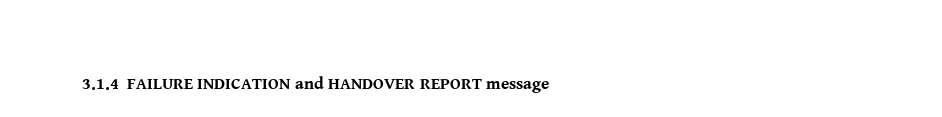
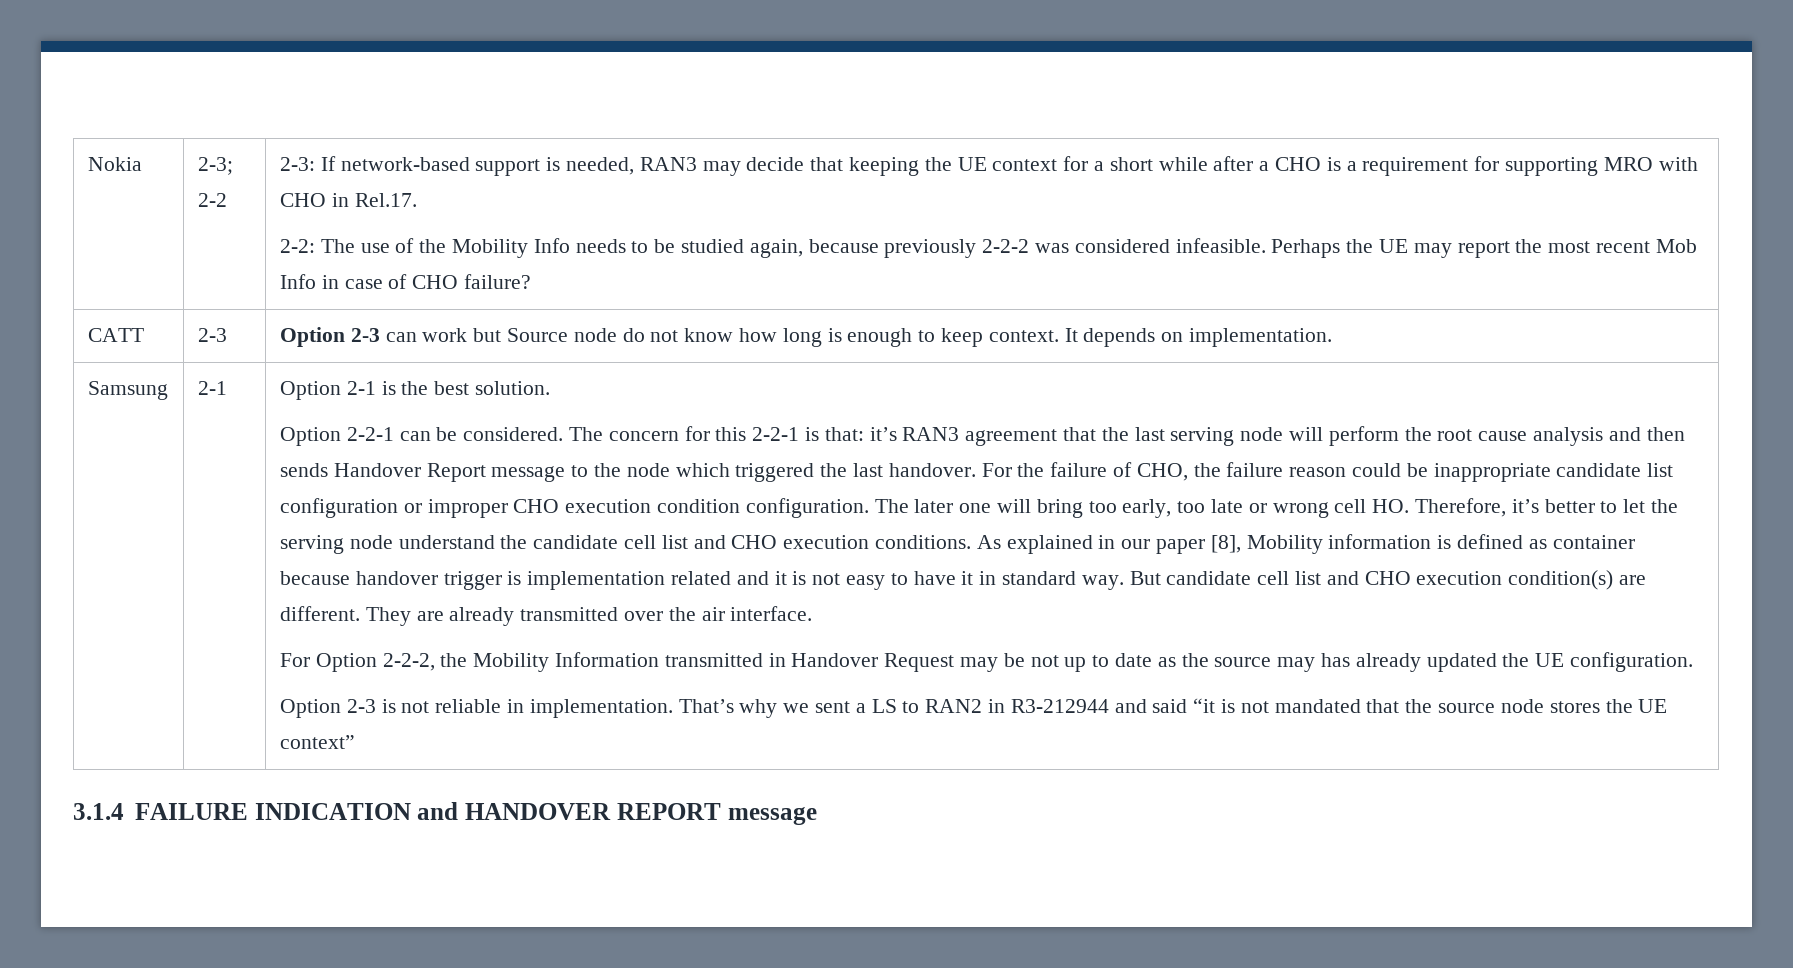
+ Nokia | 2-3; 2-2 | 2-3: If network-based support is needed, RAN3 may decide that keeping the UE context for a short while after a CHO is a requirement for supporting MRO with CHO in Rel.17.
+ 2-2: The use of the Mobility Info needs to be studied again, because previously 2-2-2 was considered infeasible. Perhaps the UE may report the most recent Mob Info in case of CHO failure?
+ CATT | 2-3 | Option 2-3 can work but Source node do not know how long is enough to keep context. It depends on implementation.
+ Samsung | 2-1 | Option 2-1 is the best solution.
+ Option 2-2-1 can be considered. The concern for this 2-2-1 is that: it’s RAN3 agreement that the last serving node will perform the root cause analysis and then sends Handover Report message to the node which triggered the last handover. For the failure of CHO, the failure reason could be inappropriate candidate list configuration or improper CHO execution condition configuration. The later one will bring too early, too late or wrong cell HO. Therefore, it’s better to let the serving node understand the candidate cell list and CHO execution conditions. As explained in our paper [8], Mobility information is defined as container because handover trigger is implementation related and it is not easy to have it in standard way. But candidate cell list and CHO execution condition(s) are different. They are already transmitted over the air interface.
+ For Option 2-2-2, the Mobility Information transmitted in Handover Request may be not up to date as the source may has already updated the UE configuration.
+ Option 2-3 is not reliable in implementation. That’s why we sent a LS to RAN2 in R3-212944 and said “it is not mandated that the source node stores the UE context”

